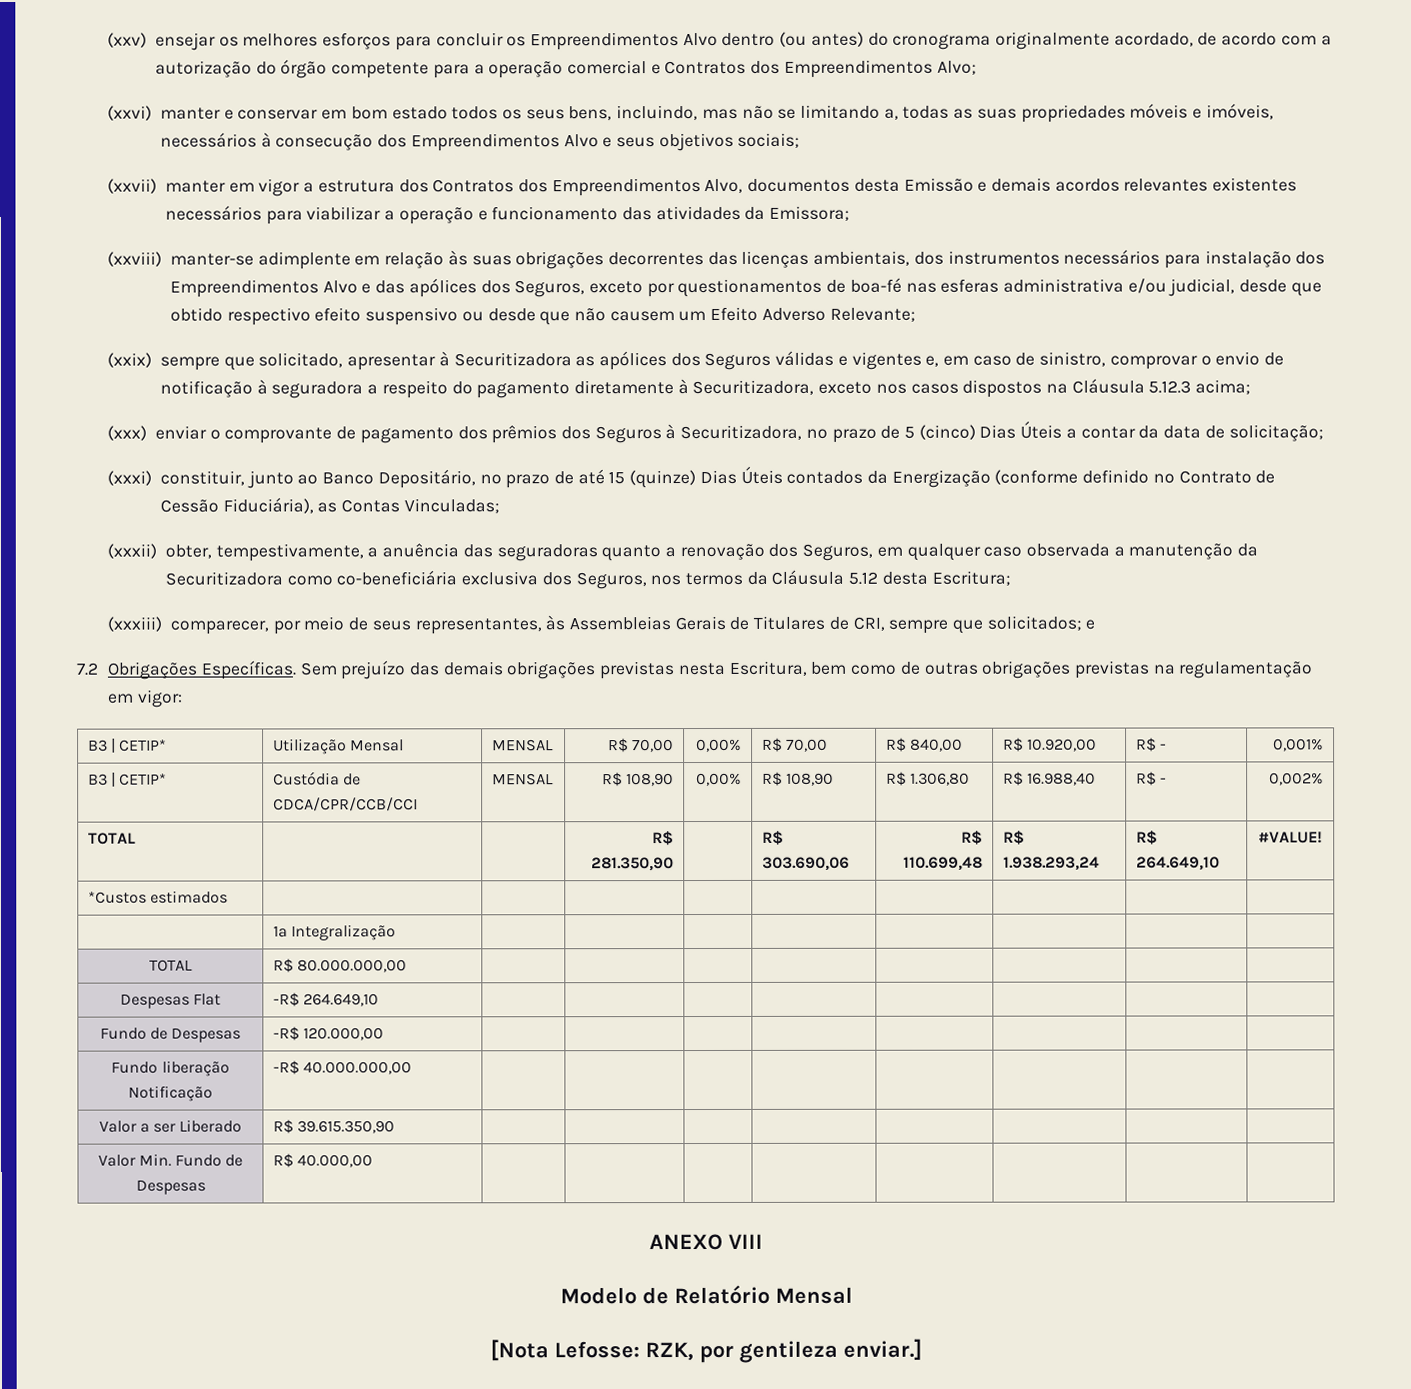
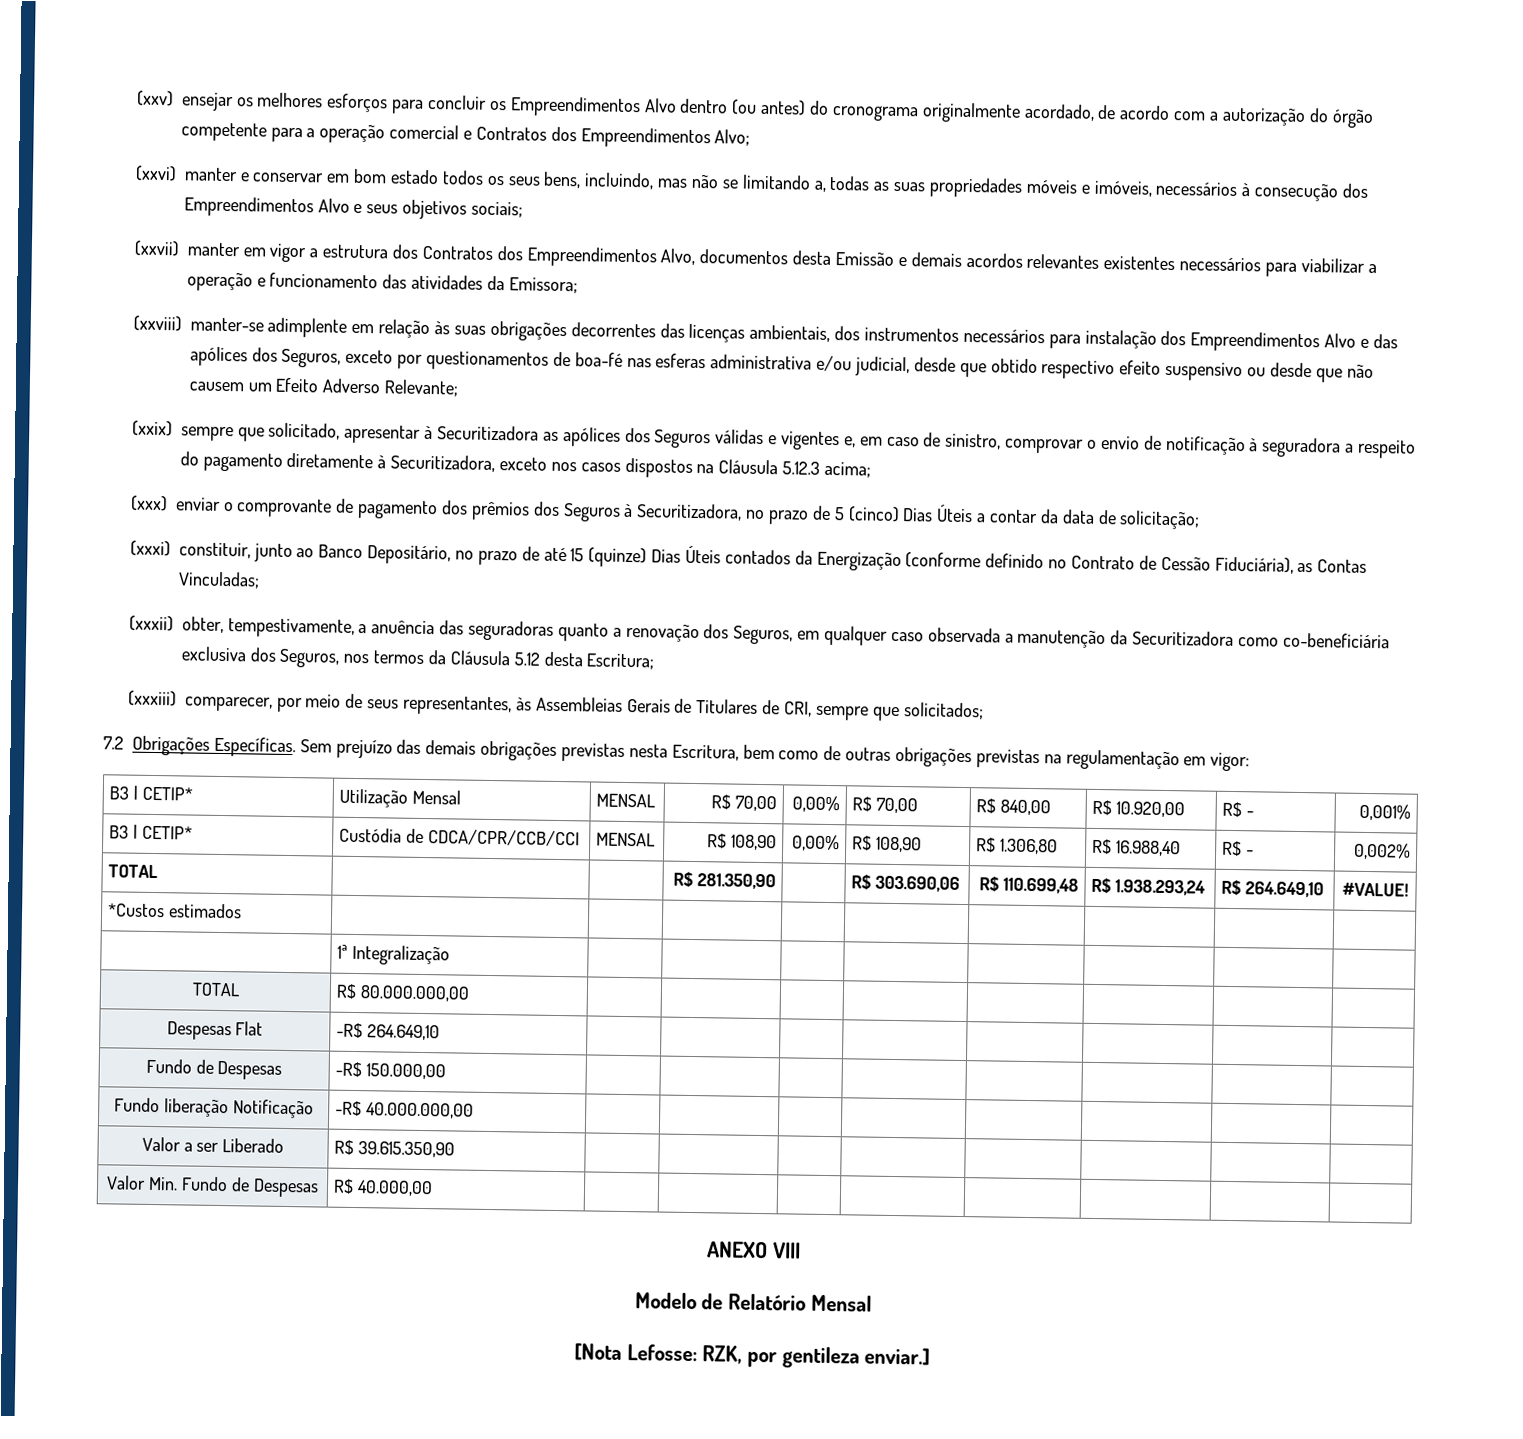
- (xxxiii) comparecer, por meio de seus representantes, às Assembleias Gerais de Titulares de CRI, sempre que solicitados; e
+ (xxxiii) comparecer, por meio de seus representantes, às Assembleias Gerais de Titulares de CRI, sempre que solicitados;
- Fundo de Despesas | -R$ 120.000,00 | | | | | | | |
+ Fundo de Despesas | -R$ 150.000,00 | | | | | | | |

